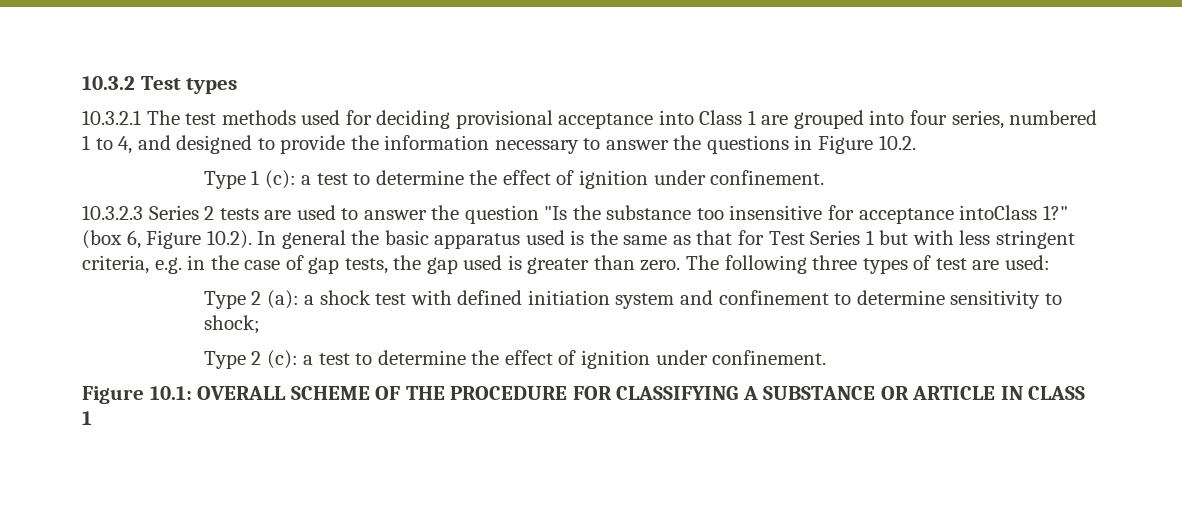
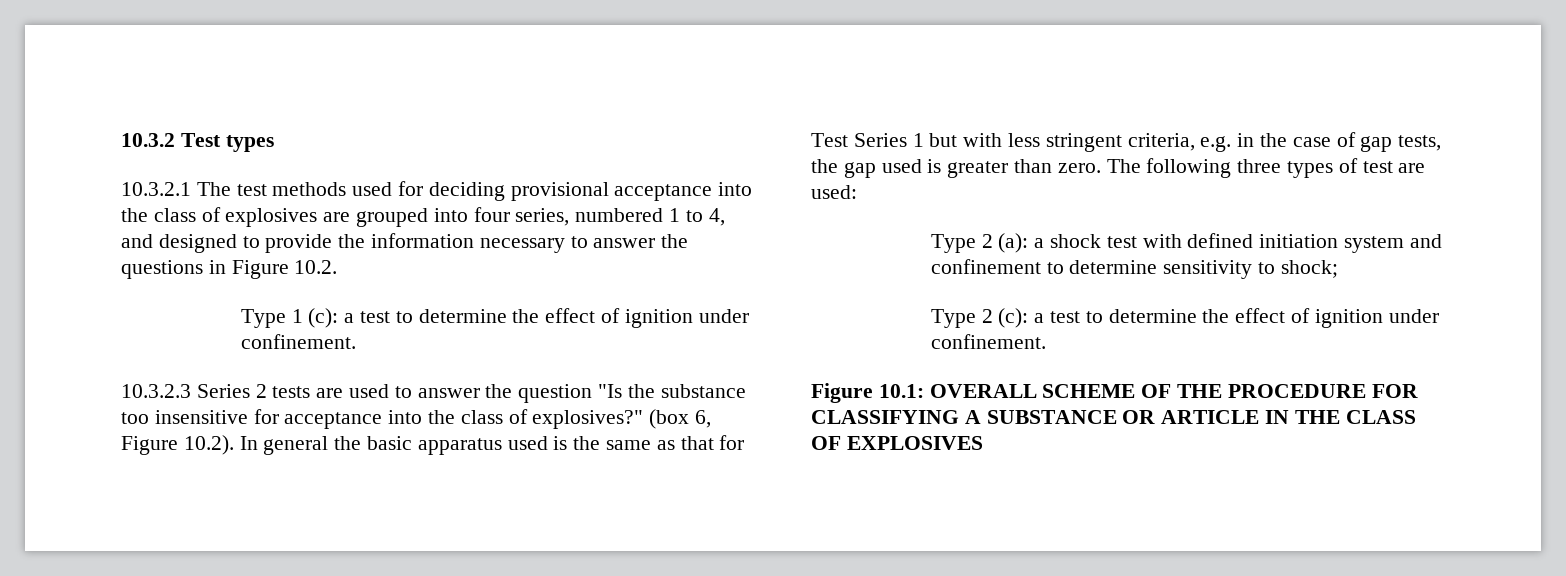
- 10.3.2.1 The test methods used for deciding provisional acceptance into Class 1 are grouped into four series, numbered 1 to 4, and designed to provide the information necessary to answer the questions in Figure 10.2.
+ 10.3.2.1 The test methods used for deciding provisional acceptance into the class of explosives are grouped into four series, numbered 1 to 4, and designed to provide the information necessary to answer the questions in Figure 10.2.
- 10.3.2.3 Series 2 tests are used to answer the question "Is the substance too insensitive for acceptance intoClass 1?"
+ 10.3.2.3 Series 2 tests are used to answer the question "Is the substance too insensitive for acceptance into the class of explosives?"
- Figure 10.1: OVERALL SCHEME OF THE PROCEDURE FOR CLASSIFYING A SUBSTANCE OR ARTICLE IN CLASS 1
+ Figure 10.1: OVERALL SCHEME OF THE PROCEDURE FOR CLASSIFYING A SUBSTANCE OR ARTICLE IN THE CLASS OF EXPLOSIVES

